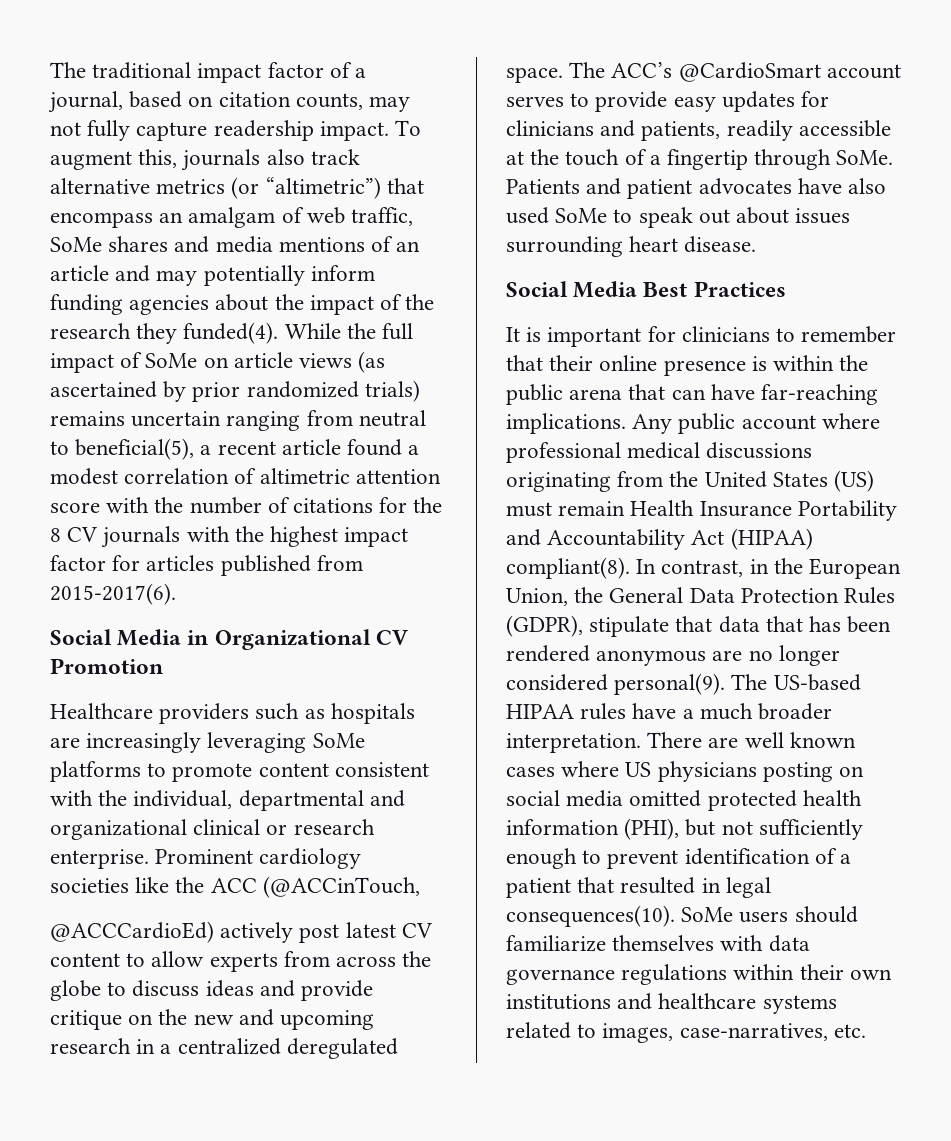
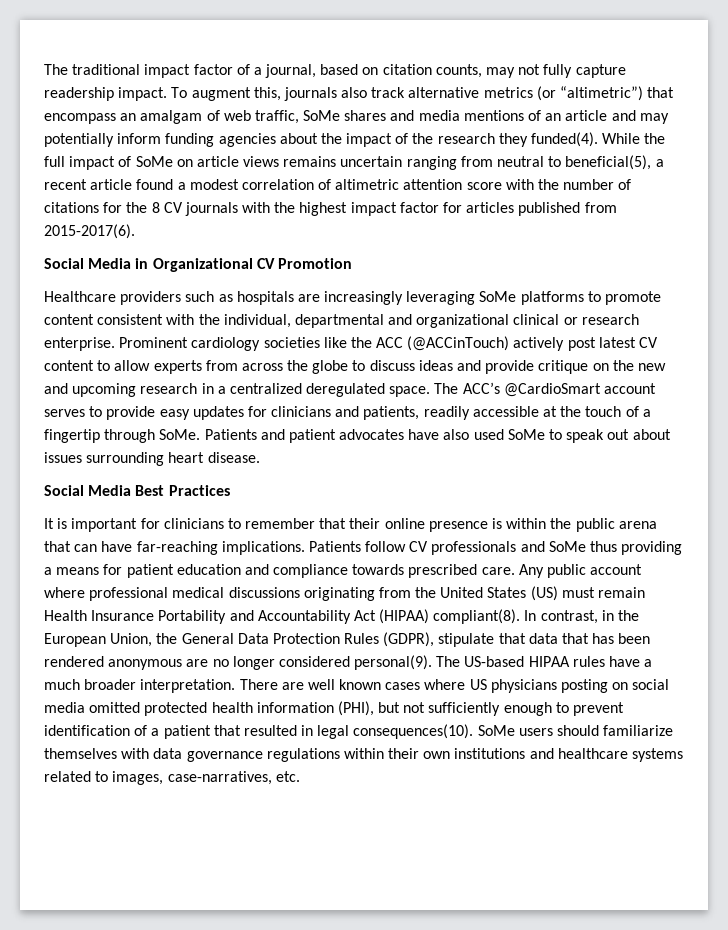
- While the full impact of SoMe on article views (as ascertained by prior randomized trials) remains uncertain ranging from neutral to beneficial(5), a recent article found a modest correlation of altimetric attention score with the number of citations for the 8 CV journals with the highest impact factor for articles published from 2015-2017(6).
+ While the full impact of SoMe on article views remains uncertain ranging from neutral to beneficial(5), a recent article found a modest correlation of altimetric attention score with the number of citations for the 8 CV journals with the highest impact factor for articles published from 2015-2017(6).
- Prominent cardiology societies like the ACC (@ACCinTouch,
- @ACCCardioEd) actively post latest CV content to allow experts from across the globe to discuss ideas and provide critique on the new and upcoming research in a centralized deregulated space.
+ Prominent cardiology societies like the ACC (@ACCinTouch) actively post latest CV content to allow experts from across the globe to discuss ideas and provide critique on the new and upcoming research in a centralized deregulated space.
+ Patients follow CV professionals and SoMe thus providing a means for patient education and compliance towards prescribed care.

